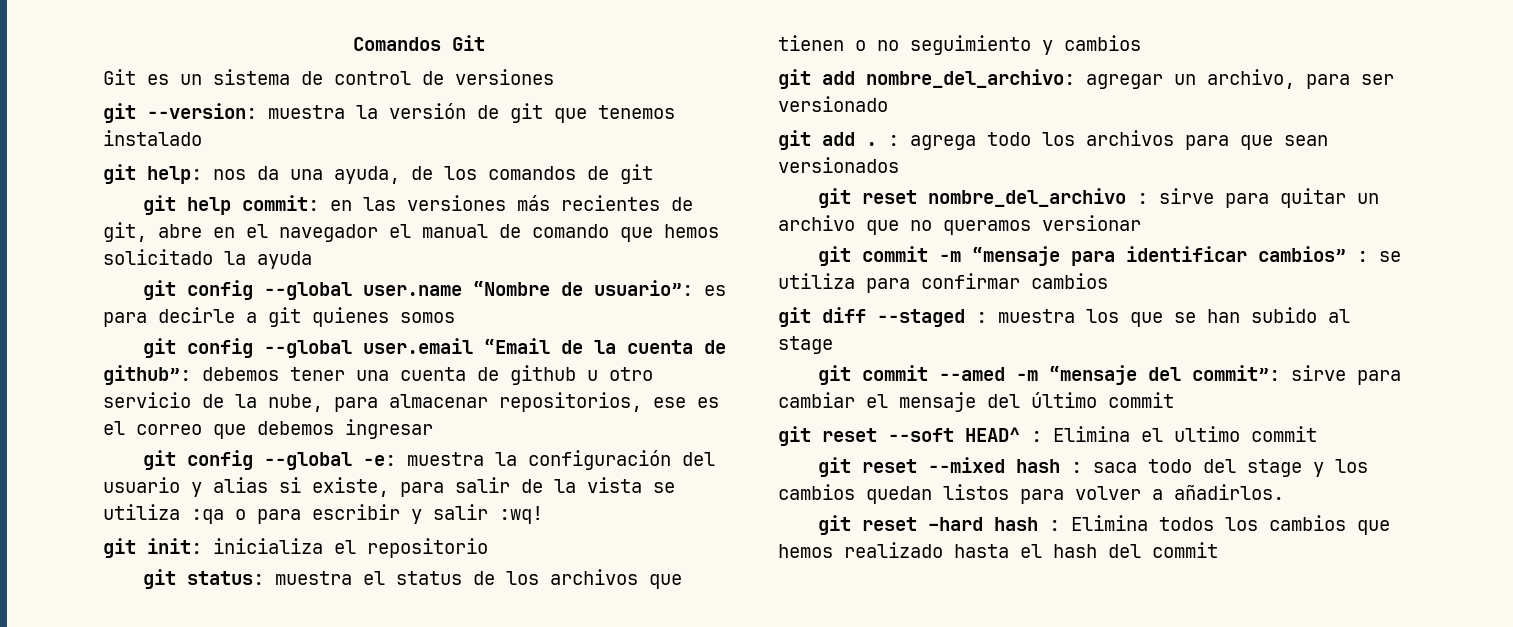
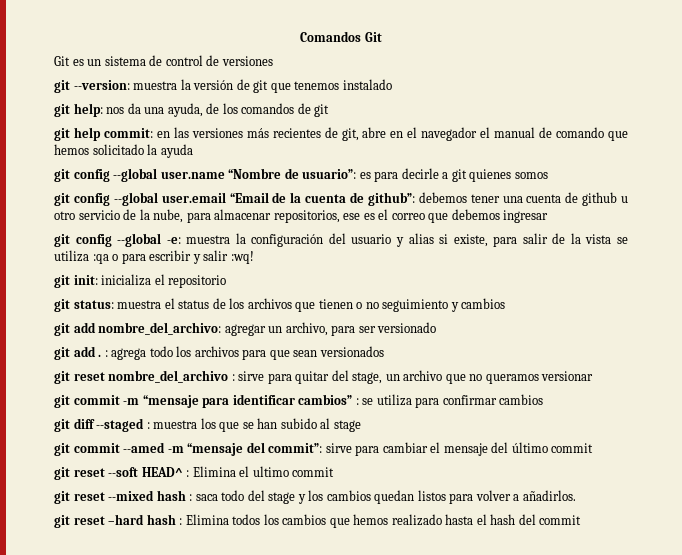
- git reset nombre_del_archivo : sirve para quitar un archivo que no queramos versionar
+ git reset nombre_del_archivo : sirve para quitar del stage, un archivo que no queramos versionar

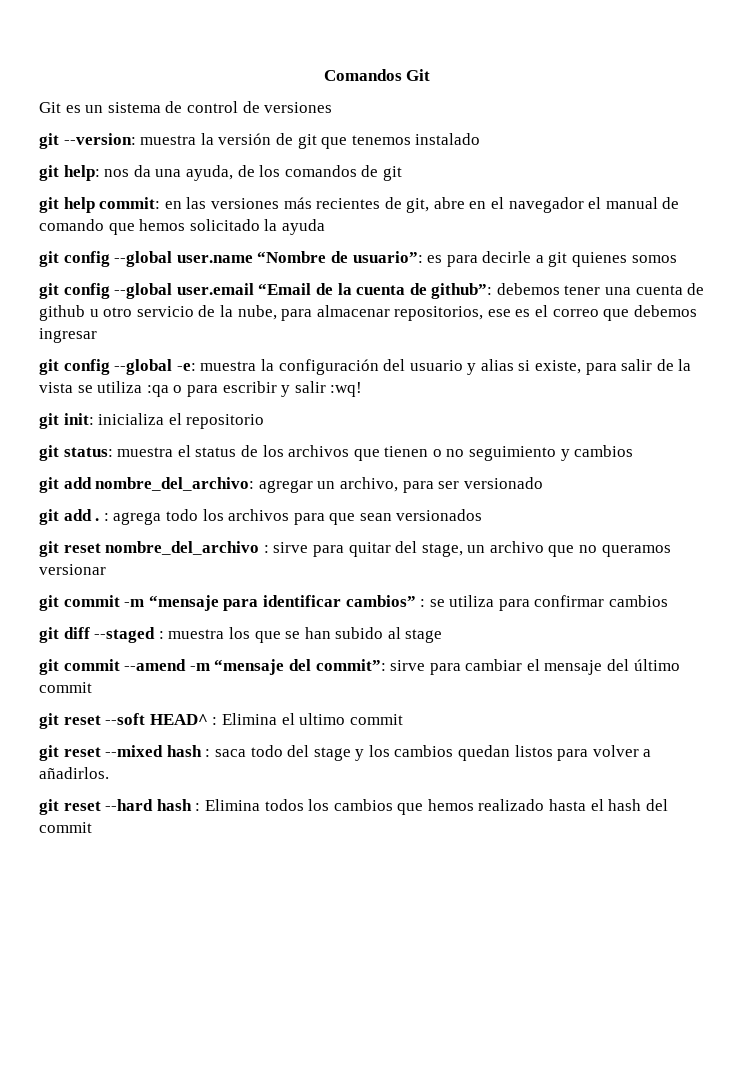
- git commit --amed -m “mensaje del commit”: sirve para cambiar el mensaje del último commit
+ git commit --amend -m “mensaje del commit”: sirve para cambiar el mensaje del último commit
- git reset –hard hash : Elimina todos los cambios que hemos realizado hasta el hash del commit
+ git reset --hard hash : Elimina todos los cambios que hemos realizado hasta el hash del commit

